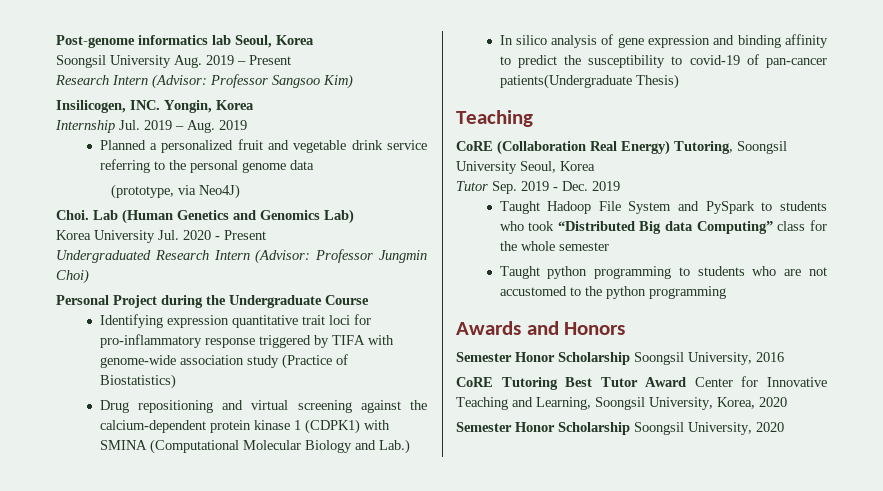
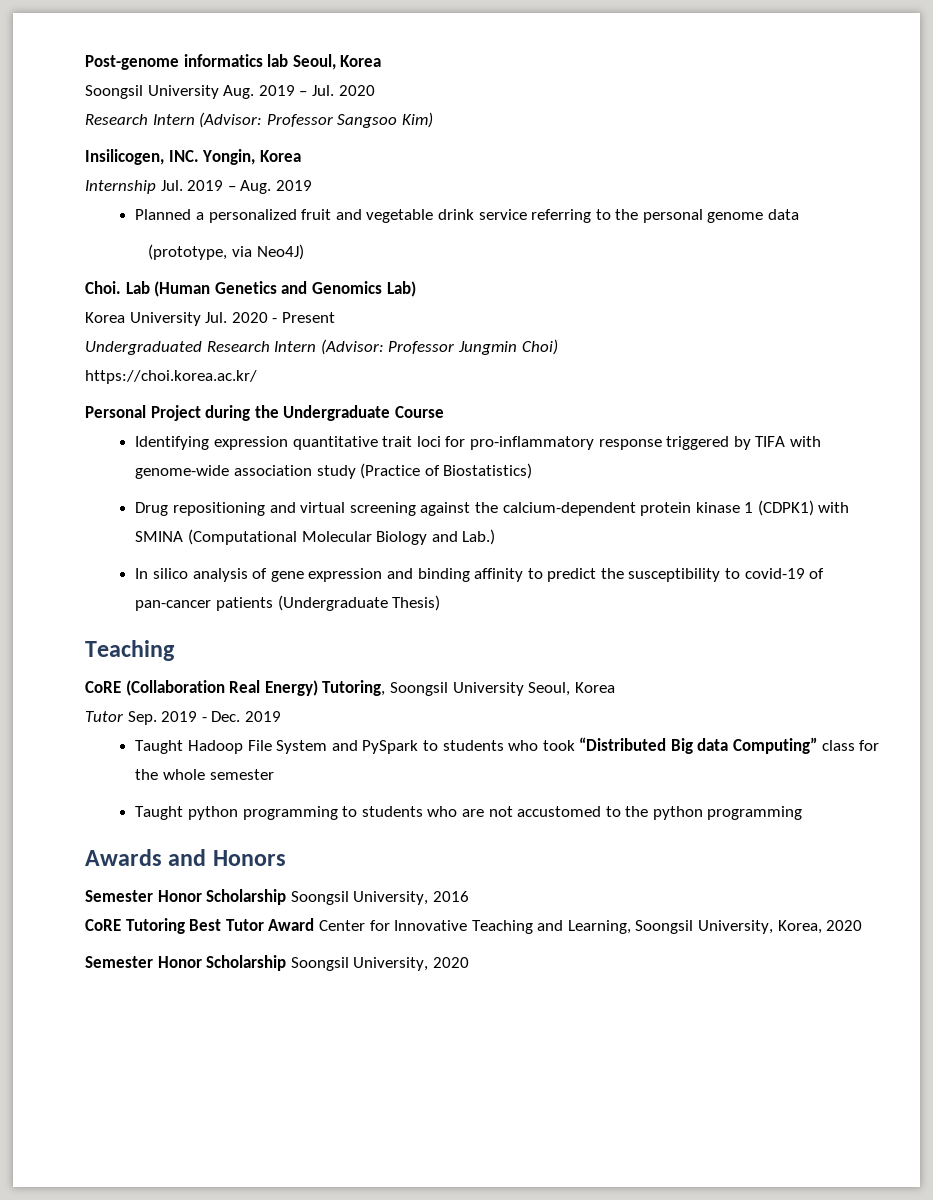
- Soongsil University Aug. 2019 – Present
+ Soongsil University Aug. 2019 – Jul. 2020
+ https://choi.korea.ac.kr/
- In silico analysis of gene expression and binding affinity to predict the susceptibility to covid-19 of pan-cancer patients(Undergraduate Thesis)
+ In silico analysis of gene expression and binding affinity to predict the susceptibility to covid-19 of pan-cancer patients (Undergraduate Thesis)

